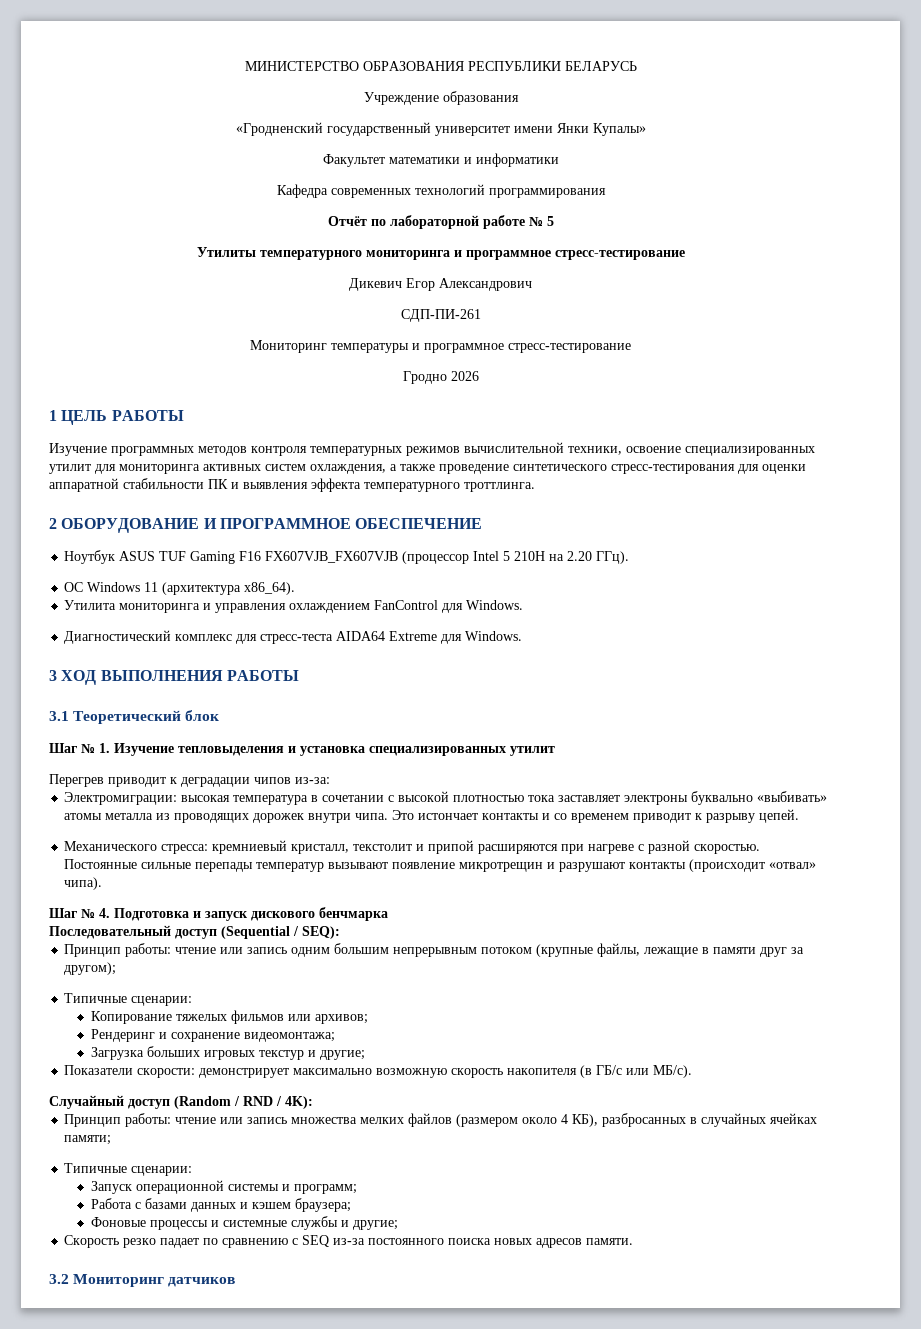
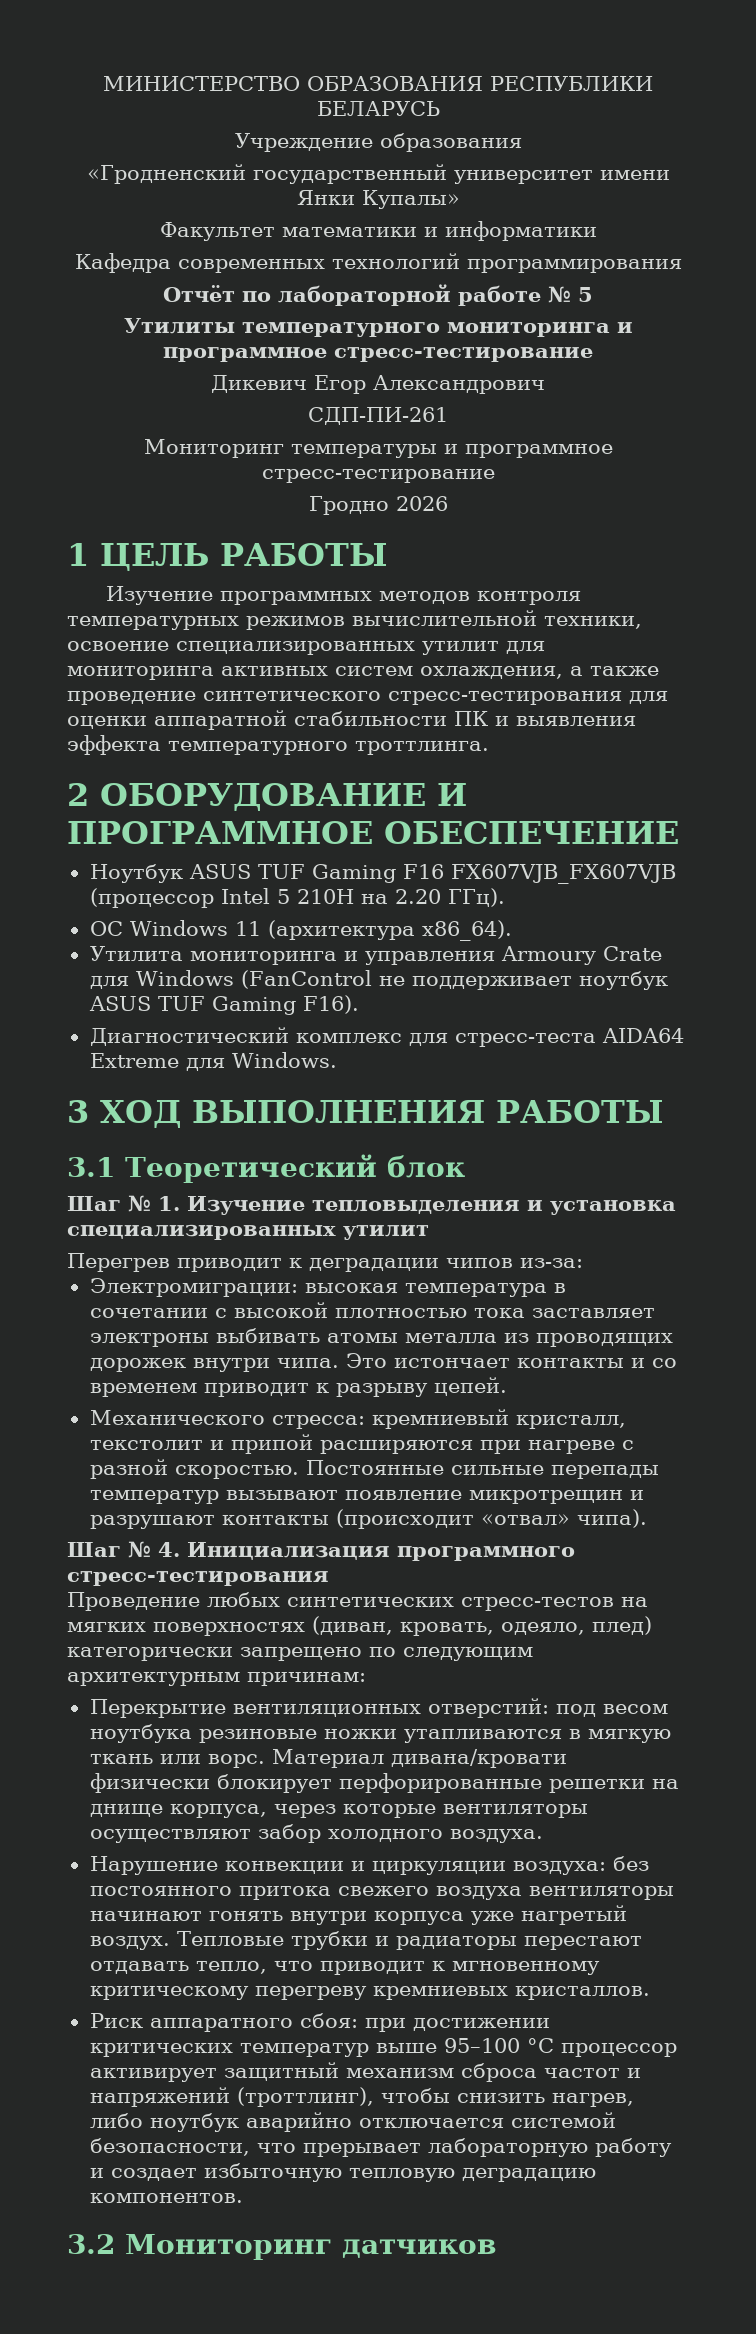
- Утилита мониторинга и управления охлаждением FanControl для Windows.
+ Утилита мониторинга и управления Armoury Crate для Windows (FanControl не поддерживает ноутбук ASUS TUF Gaming F16).
- Электромиграции: высокая температура в сочетании с высокой плотностью тока заставляет электроны буквально «выбивать» атомы металла из проводящих дорожек внутри чипа.
+ Электромиграции: высокая температура в сочетании с высокой плотностью тока заставляет электроны выбивать атомы металла из проводящих дорожек внутри чипа.
- Шаг № 4. Подготовка и запуск дискового бенчмарка
- Последовательный доступ (Sequential / SEQ):
- Принцип работы: чтение или запись одним большим непрерывным потоком (крупные файлы, лежащие в памяти друг за другом);
- Типичные сценарии:
- Копирование тяжелых фильмов или архивов;
- Рендеринг и сохранение видеомонтажа;
- Загрузка больших игровых текстур и другие;
- Показатели скорости: демонстрирует максимально возможную скорость накопителя (в ГБ/с или МБ/с).
- Случайный доступ (Random / RND / 4K):
- Принцип работы: чтение или запись множества мелких файлов (размером около 4 КБ), разбросанных в случайных ячейках памяти;
- Типичные сценарии:
- Запуск операционной системы и программ;
- Работа с базами данных и кэшем браузера;
- Фоновые процессы и системные службы и другие;
- Скорость резко падает по сравнению с SEQ из-за постоянного поиска новых адресов памяти.
+ Шаг № 4. Инициализация программного стресс-тестирования
+ Проведение любых синтетических стресс-тестов на мягких поверхностях (диван, кровать, одеяло, плед) категорически запрещено по следующим архитектурным причинам:
+ Перекрытие вентиляционных отверстий: под весом ноутбука резиновые ножки утапливаются в мягкую ткань или ворс. Материал дивана/кровати физически блокирует перфорированные решетки на днище корпуса, через которые вентиляторы осуществляют забор холодного воздуха.
+ Нарушение конвекции и циркуляции воздуха: без постоянного притока свежего воздуха вентиляторы начинают гонять внутри корпуса уже нагретый воздух. Тепловые трубки и радиаторы перестают отдавать тепло, что приводит к мгновенному критическому перегреву кремниевых кристаллов.
+ Риск аппаратного сбоя: при достижении критических температур выше 95–100 °C процессор активирует защитный механизм сброса частот и напряжений (троттлинг), чтобы снизить нагрев, либо ноутбук аварийно отключается системой безопасности, что прерывает лабораторную работу и создает избыточную тепловую деградацию компонентов.

